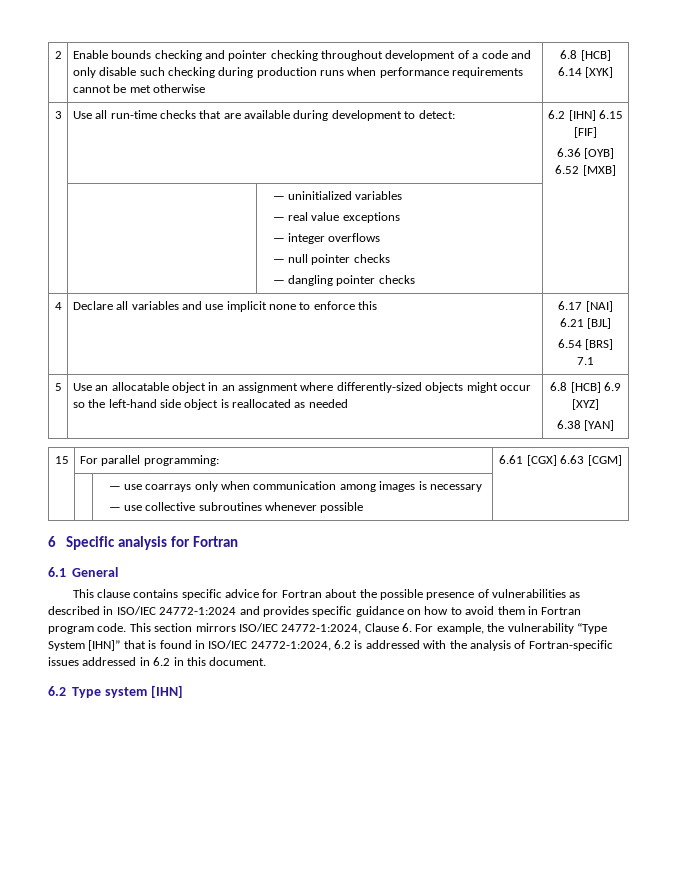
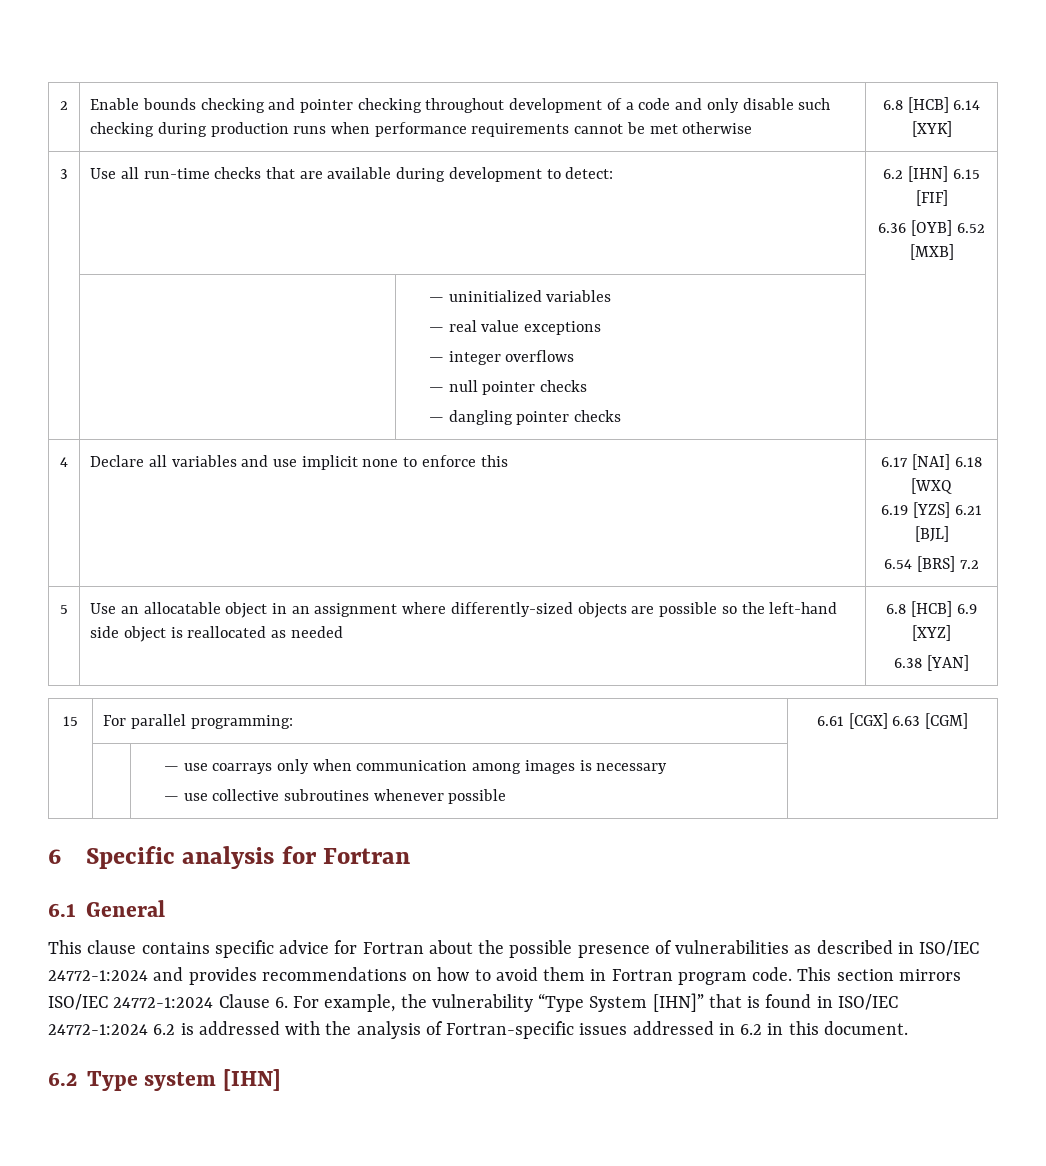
- 4 | Declare all variables and use implicit none to enforce this | 6.17 [NAI] 6.21 [BJL]
- 6.54 [BRS] 7.1
+ 4 | Declare all variables and use implicit none to enforce this | 6.17 [NAI] 6.18 [WXQ
+ 6.19 [YZS] 6.21 [BJL]
+ 6.54 [BRS] 7.2
- 5 | Use an allocatable object in an assignment where differently-sized objects might occur so the left-hand side object is reallocated as needed | 6.8 [HCB] 6.9 [XYZ]
+ 5 | Use an allocatable object in an assignment where differently-sized objects are possible so the left-hand side object is reallocated as needed | 6.8 [HCB] 6.9 [XYZ]
- This clause contains specific advice for Fortran about the possible presence of vulnerabilities as described in ISO/IEC 24772-1:2024 and provides specific guidance on how to avoid them in Fortran program code.
+ This clause contains specific advice for Fortran about the possible presence of vulnerabilities as described in ISO/IEC 24772-1:2024 and provides recommendations on how to avoid them in Fortran program code.
- This section mirrors ISO/IEC 24772-1:2024, Clause 6. For example, the vulnerability “Type System [IHN]” that is found in ISO/IEC 24772-1:2024, 6.2 is addressed with the analysis of Fortran-specific issues addressed in 6.2 in this document.
+ This section mirrors ISO/IEC 24772-1:2024 Clause 6. For example, the vulnerability “Type System [IHN]” that is found in ISO/IEC 24772-1:2024 6.2 is addressed with the analysis of Fortran-specific issues addressed in 6.2 in this document.

